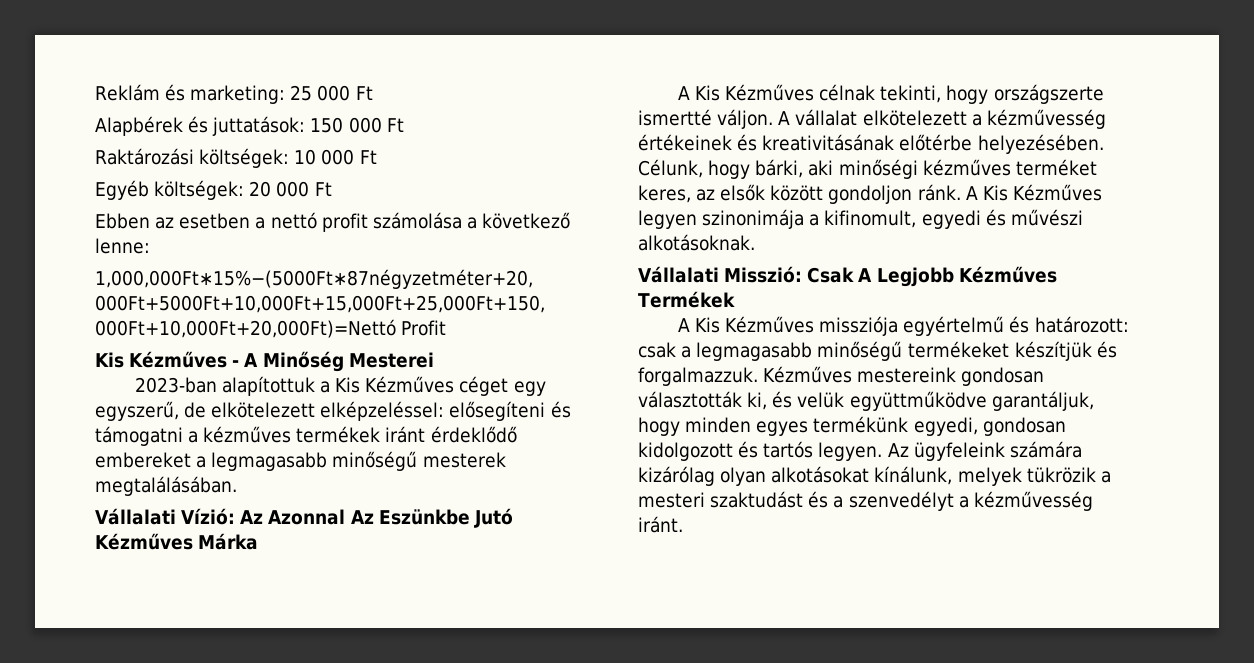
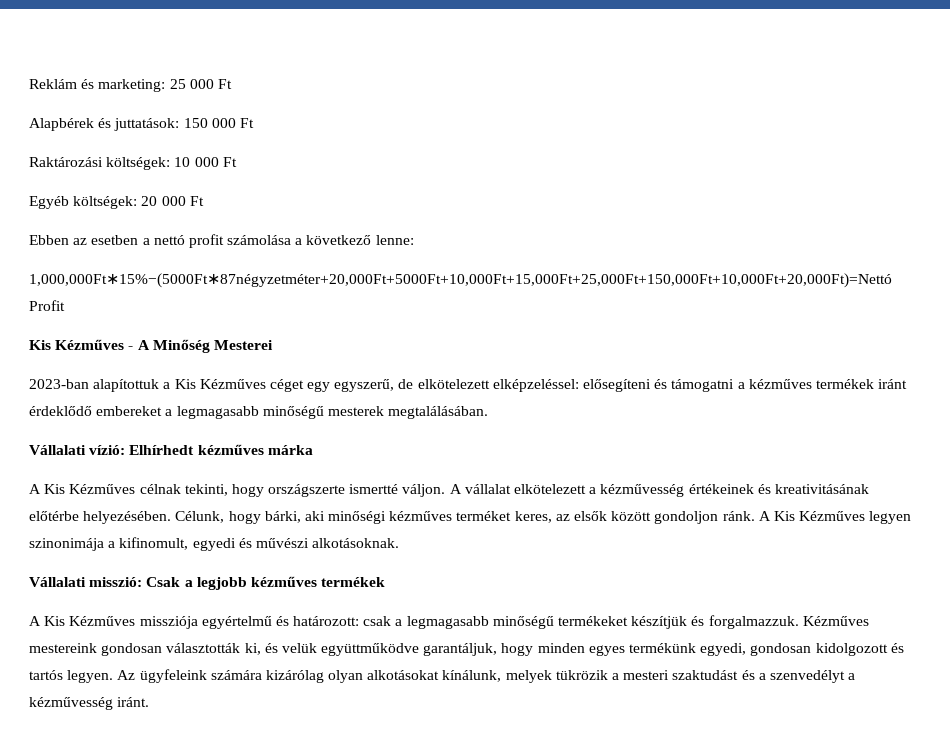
- Vállalati Vízió: Az Azonnal Az Eszünkbe Jutó Kézműves Márka
+ Vállalati vízió: Elhírhedt kézműves márka
- Vállalati Misszió: Csak A Legjobb Kézműves Termékek
+ Vállalati misszió: Csak a legjobb kézműves termékek

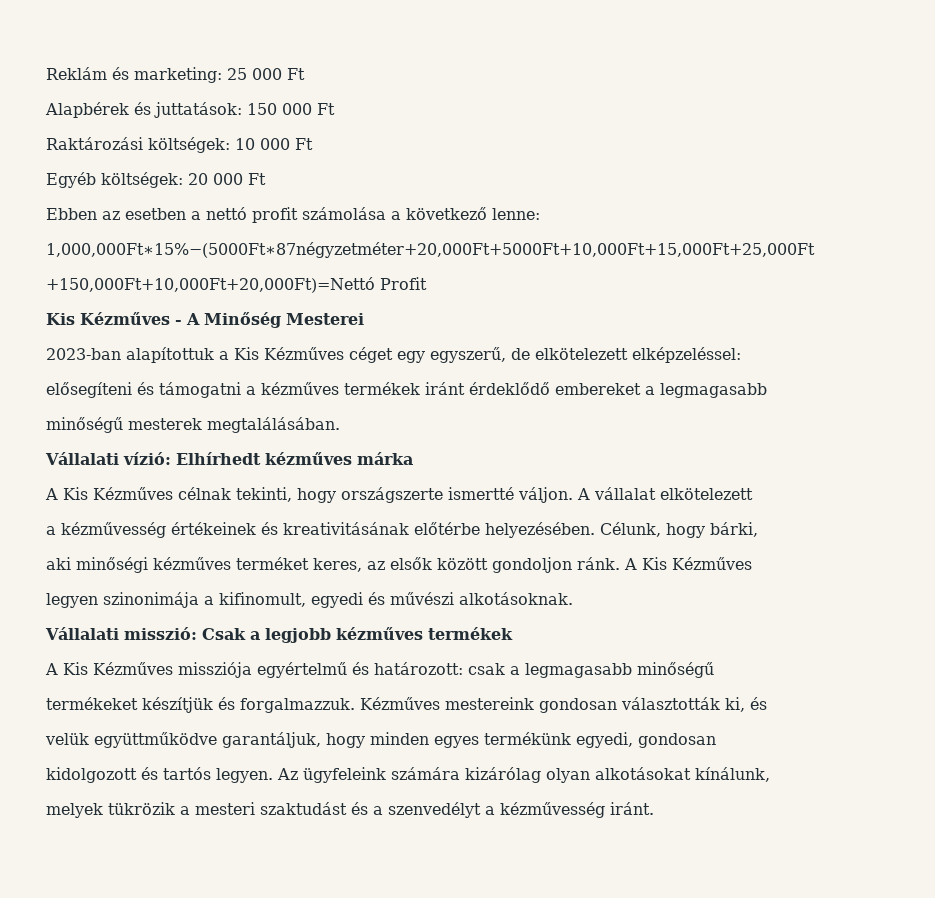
- 1,000,000Ft∗15%−(5000Ft∗87négyzetméter+20,000Ft+5000Ft+10,000Ft+15,000Ft+25,000Ft+150,000Ft+10,000Ft+20,000Ft)=Nettó Profit
+ 1,000,000Ft∗15%−(5000Ft∗87négyzetméter+20,000Ft+5000Ft+10,000Ft+15,000Ft+25,000Ft
+ +150,000Ft+10,000Ft+20,000Ft)=Nettó Profit
- 2023-ban alapítottuk a Kis Kézműves céget egy egyszerű, de elkötelezett elképzeléssel: elősegíteni és támogatni a kézműves termékek iránt érdeklődő embereket a legmagasabb minőségű mesterek megtalálásában.
+ 2023-ban alapítottuk a Kis Kézműves céget egy egyszerű, de elkötelezett elképzeléssel:
+ elősegíteni és támogatni a kézműves termékek iránt érdeklődő embereket a legmagasabb
+ minőségű mesterek megtalálásában.
- A vállalat elkötelezett a kézművesség értékeinek és kreativitásának előtérbe helyezésében.
+ A vállalat elkötelezett
+ a kézművesség értékeinek és kreativitásának előtérbe helyezésében.
- Célunk, hogy bárki, aki minőségi kézműves terméket keres, az elsők között gondoljon ránk. A Kis Kézműves legyen szinonimája a kifinomult, egyedi és művészi alkotásoknak.
+ Célunk, hogy bárki,
+ aki minőségi kézműves terméket keres, az elsők között gondoljon ránk. A Kis Kézműves
+ legyen szinonimája a kifinomult, egyedi és művészi alkotásoknak.
- A Kis Kézműves missziója egyértelmű és határozott: csak a legmagasabb minőségű termékeket készítjük és forgalmazzuk.
+ A Kis Kézműves missziója egyértelmű és határozott: csak a legmagasabb minőségű
+ termékeket készítjük és forgalmazzuk.
- Kézműves mestereink gondosan választották ki, és velük együttműködve garantáljuk, hogy minden egyes termékünk egyedi, gondosan kidolgozott és tartós legyen.
+ Kézműves mestereink gondosan választották ki, és
+ velük együttműködve garantáljuk, hogy minden egyes termékünk egyedi, gondosan
+ kidolgozott és tartós legyen.
- Az ügyfeleink számára kizárólag olyan alkotásokat kínálunk, melyek tükrözik a mesteri szaktudást és a szenvedélyt a kézművesség iránt.
+ Az ügyfeleink számára kizárólag olyan alkotásokat kínálunk,
+ melyek tükrözik a mesteri szaktudást és a szenvedélyt a kézművesség iránt.

